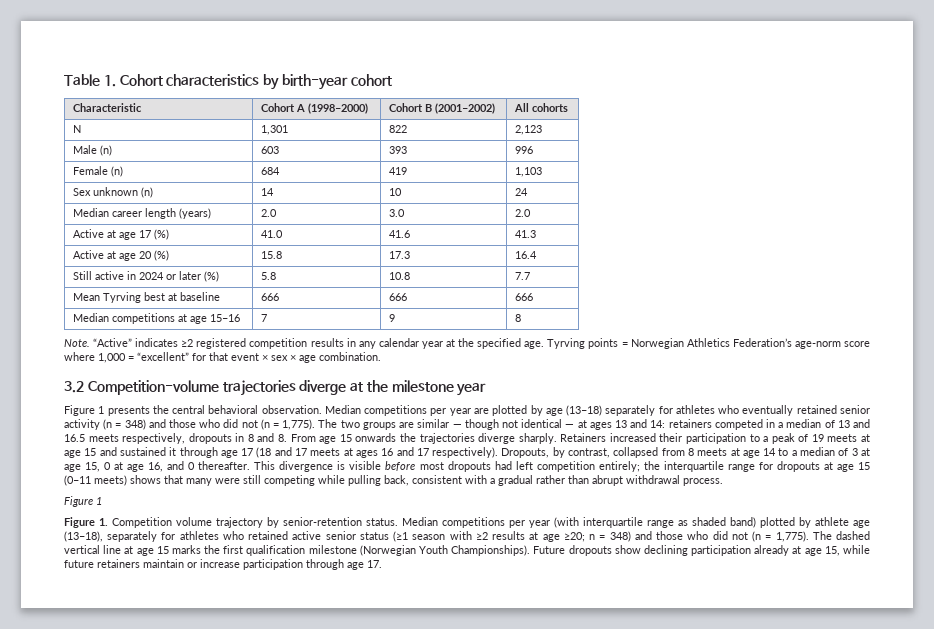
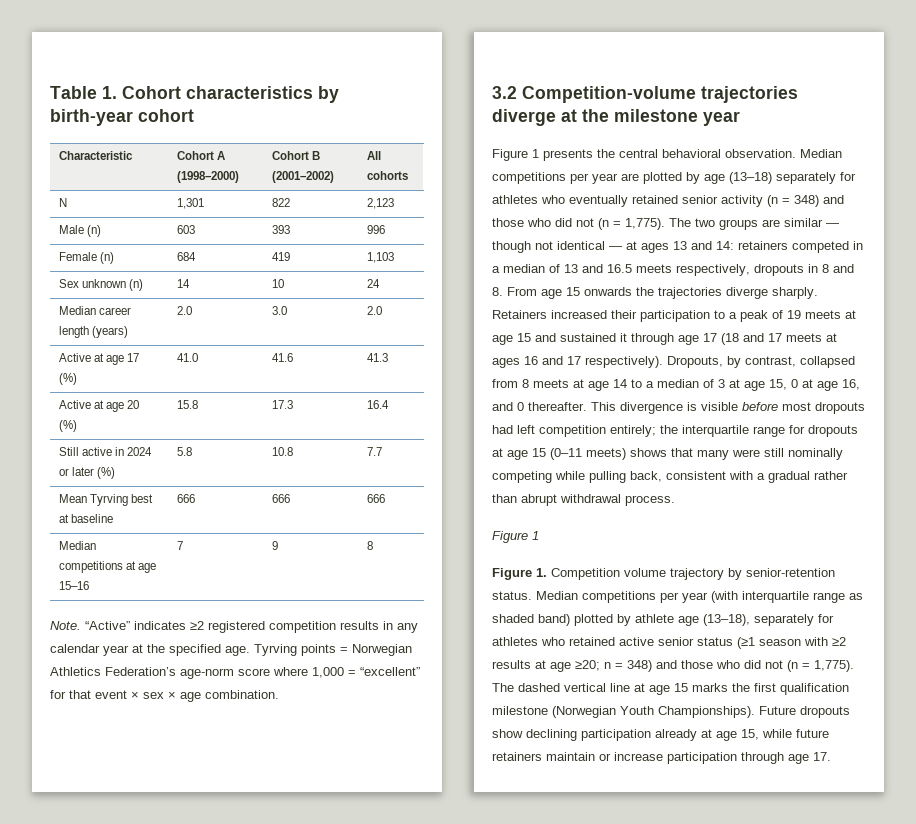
- This divergence is visible before most dropouts had left competition entirely; the interquartile range for dropouts at age 15 (0–11 meets) shows that many were still competing while pulling back, consistent with a gradual rather than abrupt withdrawal process.
+ This divergence is visible before most dropouts had left competition entirely; the interquartile range for dropouts at age 15 (0–11 meets) shows that many were still nominally competing while pulling back, consistent with a gradual rather than abrupt withdrawal process.

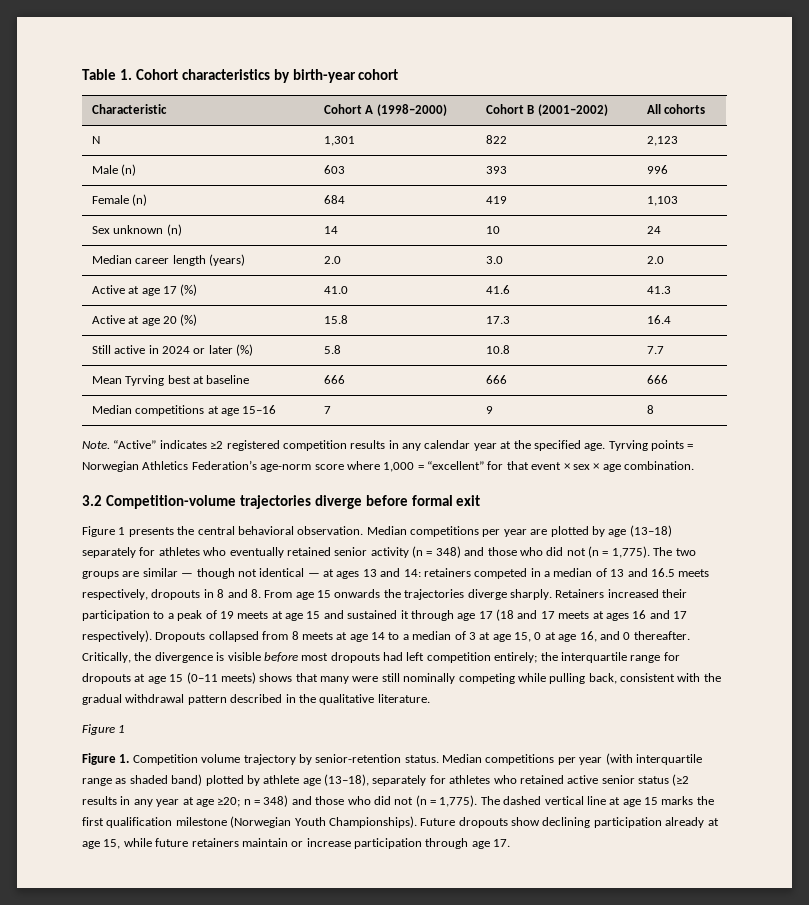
- 3.2 Competition-volume trajectories diverge at the milestone year
+ 3.2 Competition-volume trajectories diverge before formal exit
- Dropouts, by contrast, collapsed from 8 meets at age 14 to a median of 3 at age 15, 0 at age 16, and 0 thereafter.
+ Dropouts collapsed from 8 meets at age 14 to a median of 3 at age 15, 0 at age 16, and 0 thereafter.
- This divergence is visible before most dropouts had left competition entirely; the interquartile range for dropouts at age 15 (0–11 meets) shows that many were still nominally competing while pulling back, consistent with a gradual rather than abrupt withdrawal process.
+ Critically, the divergence is visible before most dropouts had left competition entirely; the interquartile range for dropouts at age 15 (0–11 meets) shows that many were still nominally competing while pulling back, consistent with the gradual withdrawal pattern described in the qualitative literature.
- Median competitions per year (with interquartile range as shaded band) plotted by athlete age (13–18), separately for athletes who retained active senior status (≥1 season with ≥2 results at age ≥20; n = 348) and those who did not (n = 1,775).
+ Median competitions per year (with interquartile range as shaded band) plotted by athlete age (13–18), separately for athletes who retained active senior status (≥2 results in any year at age ≥20; n = 348) and those who did not (n = 1,775).

